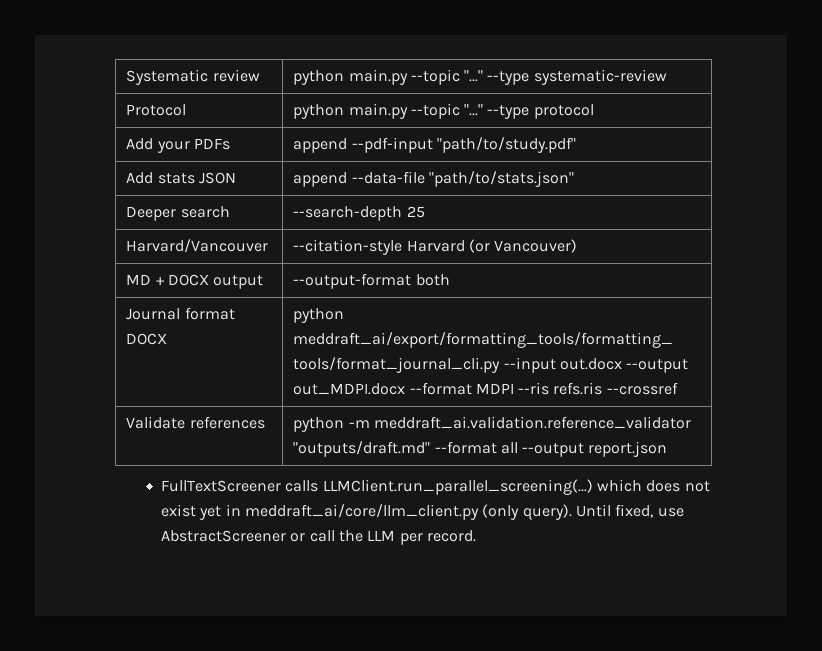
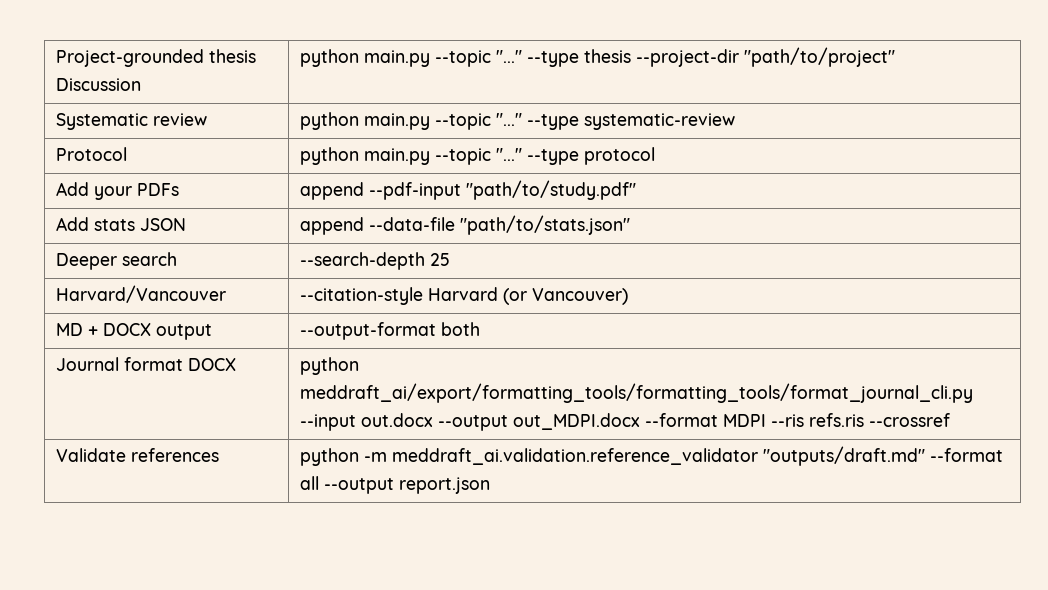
+ Project-grounded thesis Discussion | python main.py --topic "..." --type thesis --project-dir "path/to/project"
- FullTextScreener calls LLMClient.run_parallel_screening(...) which does not exist yet in meddraft_ai/core/llm_client.py (only query). Until fixed, use AbstractScreener or call the LLM per record.

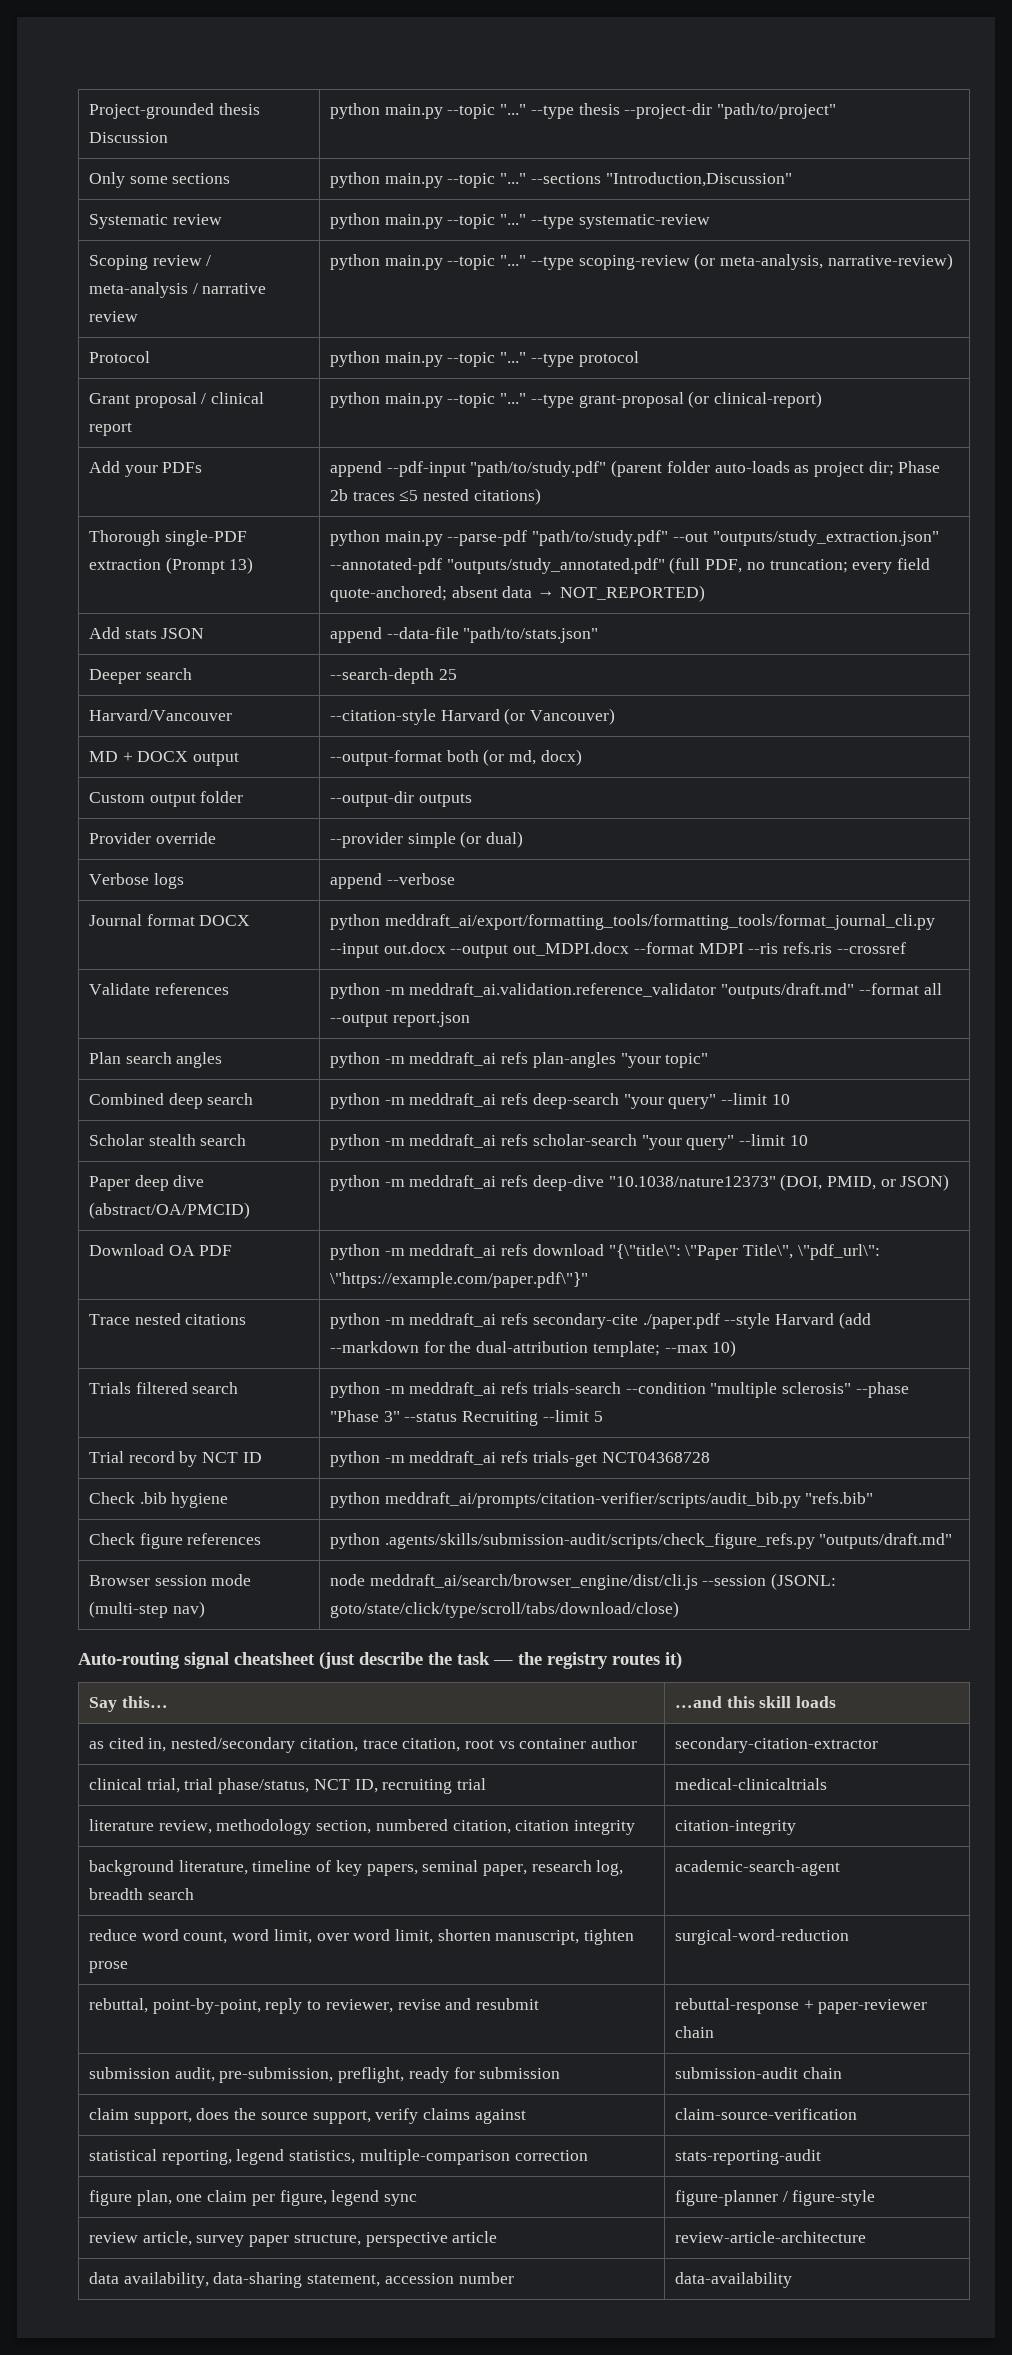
+ Only some sections | python main.py --topic "..." --sections "Introduction,Discussion"
+ Scoping review / meta-analysis / narrative review | python main.py --topic "..." --type scoping-review (or meta-analysis, narrative-review)
+ Grant proposal / clinical report | python main.py --topic "..." --type grant-proposal (or clinical-report)
- Add your PDFs | append --pdf-input "path/to/study.pdf"
+ Add your PDFs | append --pdf-input "path/to/study.pdf" (parent folder auto-loads as project dir; Phase 2b traces ≤5 nested citations)
+ Thorough single-PDF extraction (Prompt 13) | python main.py --parse-pdf "path/to/study.pdf" --out "outputs/study_extraction.json" --annotated-pdf "outputs/study_annotated.pdf" (full PDF, no truncation; every field quote-anchored; absent data → NOT_REPORTED)
- MD + DOCX output | --output-format both
+ MD + DOCX output | --output-format both (or md, docx)
+ Custom output folder | --output-dir outputs
+ Provider override | --provider simple (or dual)
+ Verbose logs | append --verbose
+ Plan search angles | python -m meddraft_ai refs plan-angles "your topic"
+ Combined deep search | python -m meddraft_ai refs deep-search "your query" --limit 10
+ Scholar stealth search | python -m meddraft_ai refs scholar-search "your query" --limit 10
+ Paper deep dive (abstract/OA/PMCID) | python -m meddraft_ai refs deep-dive "10.1038/nature12373" (DOI, PMID, or JSON)
+ Download OA PDF | python -m meddraft_ai refs download "{\"title\": \"Paper Title\", \"pdf_url\": \"https://example.com/paper.pdf\"}"
+ Trace nested citations | python -m meddraft_ai refs secondary-cite ./paper.pdf --style Harvard (add --markdown for the dual-attribution template; --max 10)
+ Trials filtered search | python -m meddraft_ai refs trials-search --condition "multiple sclerosis" --phase "Phase 3" --status Recruiting --limit 5
+ Trial record by NCT ID | python -m meddraft_ai refs trials-get NCT04368728
+ Check .bib hygiene | python meddraft_ai/prompts/citation-verifier/scripts/audit_bib.py "refs.bib"
+ Check figure references | python .agents/skills/submission-audit/scripts/check_figure_refs.py "outputs/draft.md"
+ Browser session mode (multi-step nav) | node meddraft_ai/search/browser_engine/dist/cli.js --session (JSONL: goto/state/click/type/scroll/tabs/download/close)
+ Auto-routing signal cheatsheet (just describe the task — the registry routes it)
+ Say this… | …and this skill loads
+ as cited in, nested/secondary citation, trace citation, root vs container author | secondary-citation-extractor
+ clinical trial, trial phase/status, NCT ID, recruiting trial | medical-clinicaltrials
+ literature review, methodology section, numbered citation, citation integrity | citation-integrity
+ background literature, timeline of key papers, seminal paper, research log, breadth search | academic-search-agent
+ reduce word count, word limit, over word limit, shorten manuscript, tighten prose | surgical-word-reduction
+ rebuttal, point-by-point, reply to reviewer, revise and resubmit | rebuttal-response + paper-reviewer chain
+ submission audit, pre-submission, preflight, ready for submission | submission-audit chain
+ claim support, does the source support, verify claims against | claim-source-verification
+ statistical reporting, legend statistics, multiple-comparison correction | stats-reporting-audit
+ figure plan, one claim per figure, legend sync | figure-planner / figure-style
+ review article, survey paper structure, perspective article | review-article-architecture
+ data availability, data-sharing statement, accession number | data-availability

